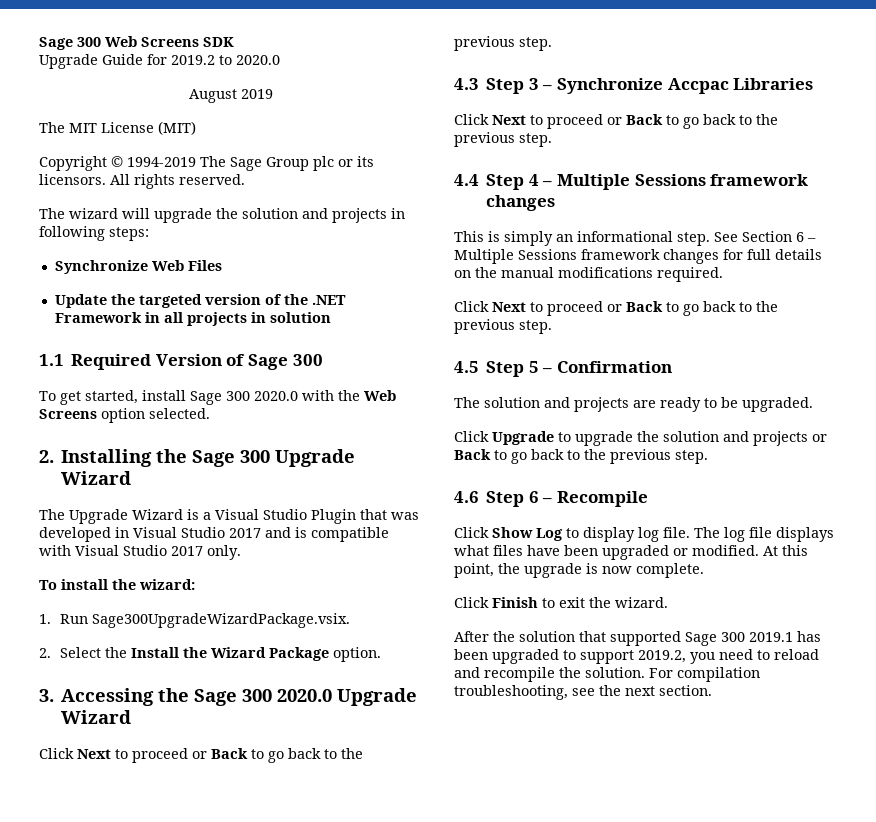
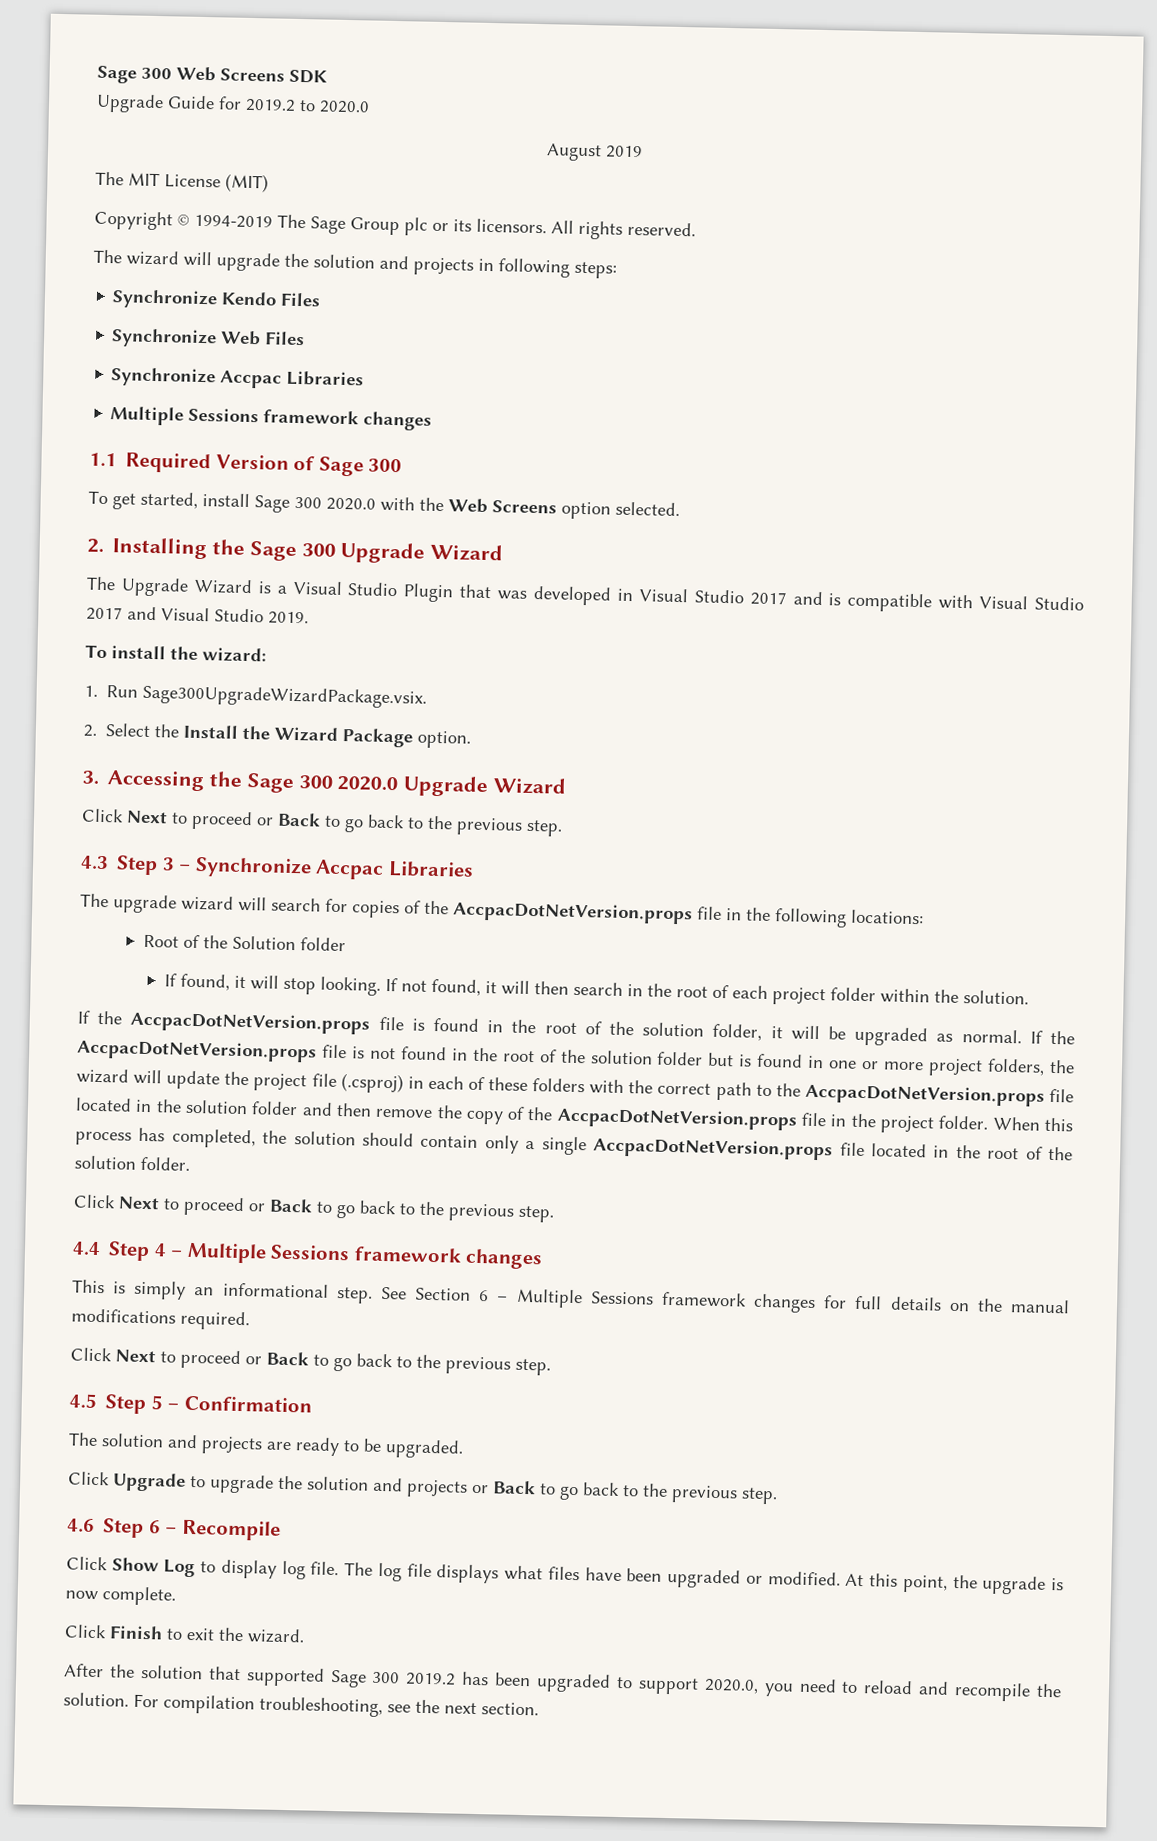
+ Synchronize Kendo Files
  Synchronize Web Files
- Update the targeted version of the .NET Framework in all projects in solution
+ Synchronize Accpac Libraries
+ Multiple Sessions framework changes
- The Upgrade Wizard is a Visual Studio Plugin that was developed in Visual Studio 2017 and is compatible with Visual Studio 2017 only.
+ The Upgrade Wizard is a Visual Studio Plugin that was developed in Visual Studio 2017 and is compatible with Visual Studio 2017 and Visual Studio 2019.
+ The upgrade wizard will search for copies of the AccpacDotNetVersion.props file in the following locations:
+ Root of the Solution folder
+ If found, it will stop looking. If not found, it will then search in the root of each project folder within the solution.
+ If the AccpacDotNetVersion.props file is found in the root of the solution folder, it will be upgraded as normal. If the AccpacDotNetVersion.props file is not found in the root of the solution folder but is found in one or more project folders, the wizard will update the project file (.csproj) in each of these folders with the correct path to the AccpacDotNetVersion.props file located in the solution folder and then remove the copy of the AccpacDotNetVersion.props file in the project folder. When this process has completed, the solution should contain only a single AccpacDotNetVersion.props file located in the root of the solution folder.
- After the solution that supported Sage 300 2019.1 has been upgraded to support 2019.2, you need to reload and recompile the solution.
+ After the solution that supported Sage 300 2019.2 has been upgraded to support 2020.0, you need to reload and recompile the solution.

